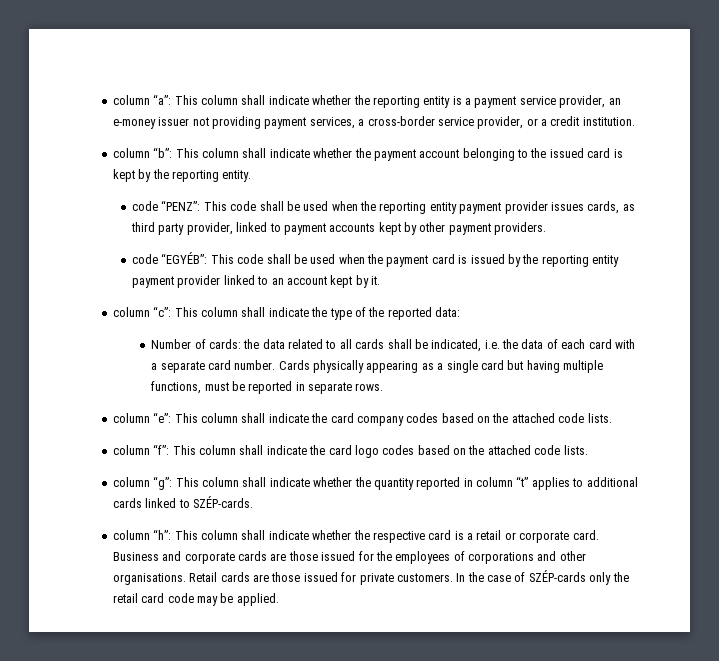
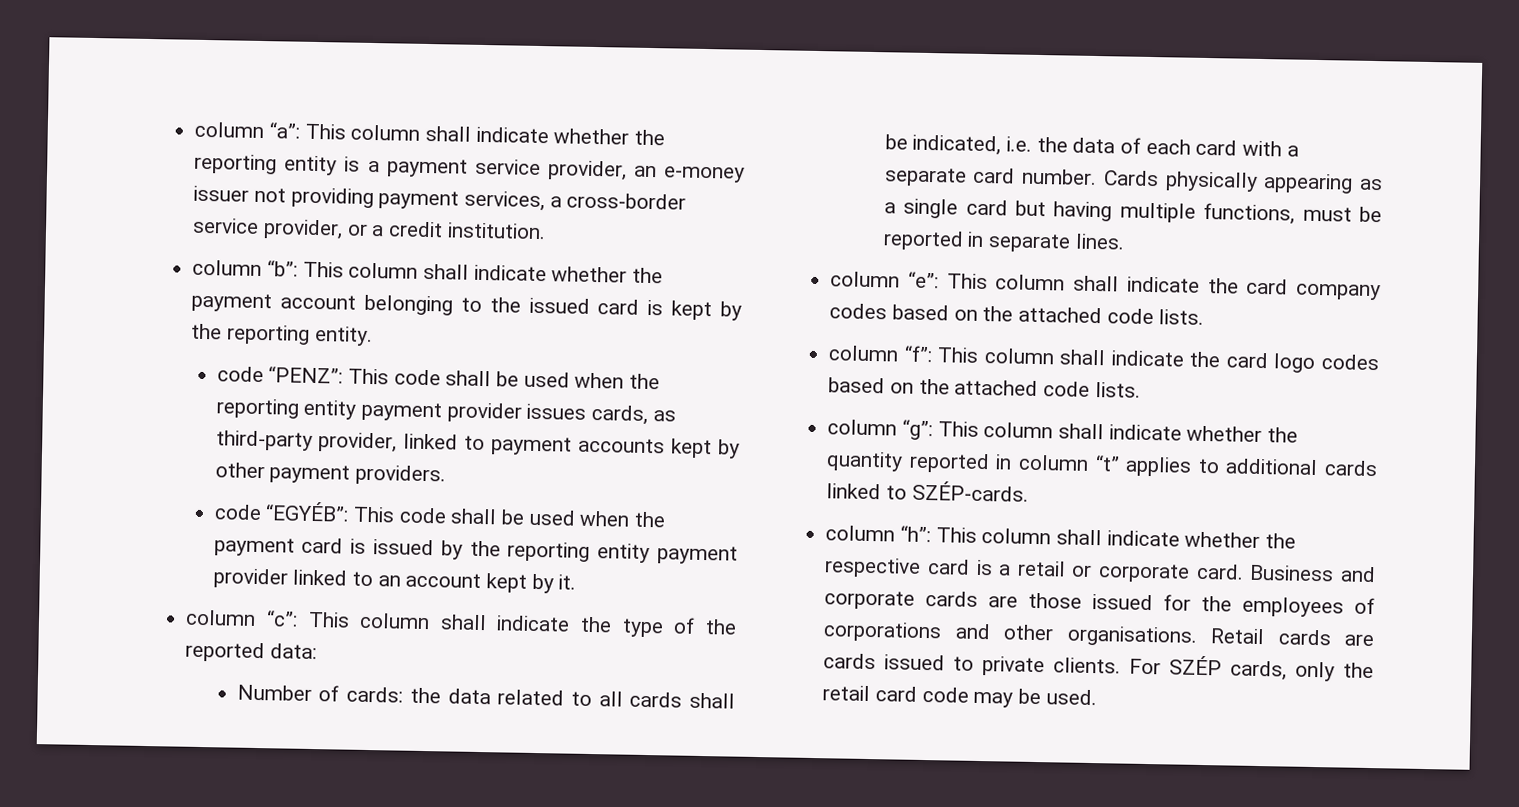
- code “PENZ”: This code shall be used when the reporting entity payment provider issues cards, as third party provider, linked to payment accounts kept by other payment providers.
+ code “PENZ”: This code shall be used when the reporting entity payment provider issues cards, as third-party provider, linked to payment accounts kept by other payment providers.
- Cards physically appearing as a single card but having multiple functions, must be reported in separate rows.
+ Cards physically appearing as a single card but having multiple functions, must be reported in separate lines.
- Retail cards are those issued for private customers. In the case of SZÉP-cards only the retail card code may be applied.
+ Retail cards are cards issued to private clients. For SZÉP cards, only the retail card code may be used.

